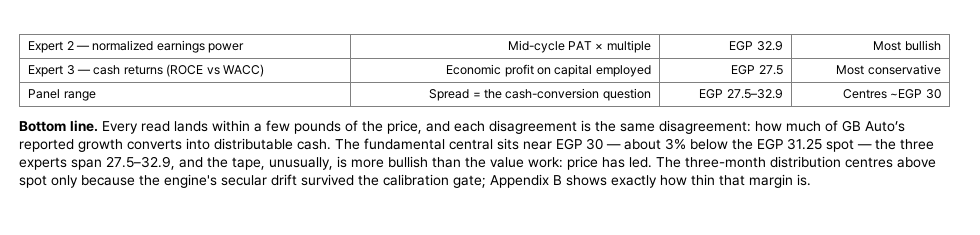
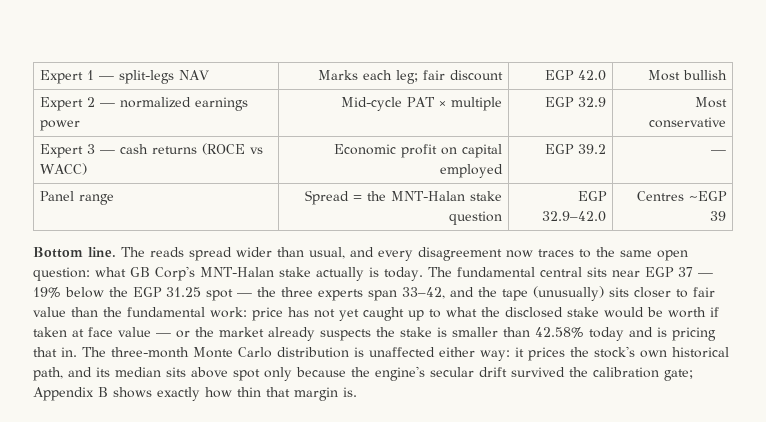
- Expert 2 — normalized earnings power | Mid-cycle PAT × multiple | EGP 32.9 | Most bullish
+ Expert 1 — split-legs NAV | Marks each leg; fair discount | EGP 42.0 | Most bullish
+ Expert 2 — normalized earnings power | Mid-cycle PAT × multiple | EGP 32.9 | Most conservative
- Expert 3 — cash returns (ROCE vs WACC) | Economic profit on capital employed | EGP 27.5 | Most conservative
+ Expert 3 — cash returns (ROCE vs WACC) | Economic profit on capital employed | EGP 39.2 | —
- Panel range | Spread = the cash-conversion question | EGP 27.5–32.9 | Centres ~EGP 30
+ Panel range | Spread = the MNT-Halan stake question | EGP 32.9–42.0 | Centres ~EGP 39
- Every read lands within a few pounds of the price, and each disagreement is the same disagreement: how much of GB Auto’s reported growth converts into distributable cash.
+ The reads spread wider than usual, and every disagreement now traces to the same open question: what GB Corp's MNT-Halan stake actually is today.
- The fundamental central sits near EGP 30 — about 3% below the EGP 31.25 spot — the three experts span 27.5–32.9, and the tape, unusually, is more bullish than the value work: price has led. The three-month distribution centres above spot only because the engine's secular drift survived the calibration gate; Appendix B shows exactly how thin that margin is.
+ The fundamental central sits near EGP 37 — 19% below the EGP 31.25 spot — the three experts span 33–42, and the tape (unusually) sits closer to fair value than the fundamental work: price has not yet caught up to what the disclosed stake would be worth if taken at face value — or the market already suspects the stake is smaller than 42.58% today and is pricing that in. The three-month Monte Carlo distribution is unaffected either way: it prices the stock's own historical path, and its median sits above spot only because the engine's secular drift survived the calibration gate; Appendix B shows exactly how thin that margin is.

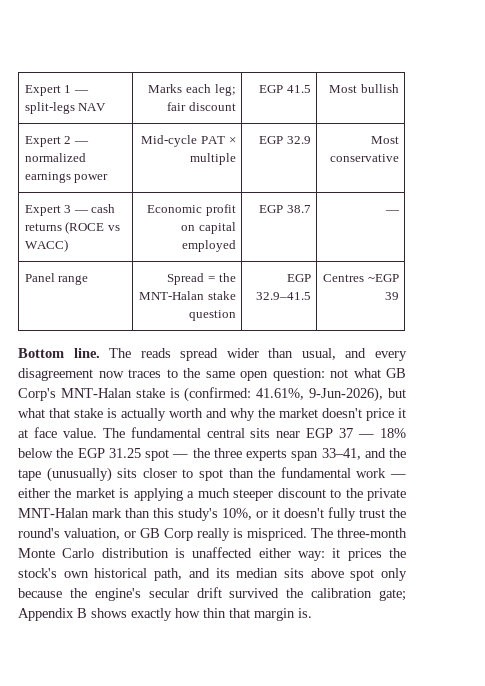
- Expert 1 — split-legs NAV | Marks each leg; fair discount | EGP 42.0 | Most bullish
+ Expert 1 — split-legs NAV | Marks each leg; fair discount | EGP 41.5 | Most bullish
- Expert 3 — cash returns (ROCE vs WACC) | Economic profit on capital employed | EGP 39.2 | —
+ Expert 3 — cash returns (ROCE vs WACC) | Economic profit on capital employed | EGP 38.7 | —
- Panel range | Spread = the MNT-Halan stake question | EGP 32.9–42.0 | Centres ~EGP 39
+ Panel range | Spread = the MNT-Halan stake question | EGP 32.9–41.5 | Centres ~EGP 39
- The reads spread wider than usual, and every disagreement now traces to the same open question: what GB Corp's MNT-Halan stake actually is today.
+ The reads spread wider than usual, and every disagreement now traces to the same open question: not what GB Corp's MNT-Halan stake is (confirmed: 41.61%, 9-Jun-2026), but what that stake is actually worth and why the market doesn't price it at face value.
- The fundamental central sits near EGP 37 — 19% below the EGP 31.25 spot — the three experts span 33–42, and the tape (unusually) sits closer to fair value than the fundamental work: price has not yet caught up to what the disclosed stake would be worth if taken at face value — or the market already suspects the stake is smaller than 42.58% today and is pricing that in.
+ The fundamental central sits near EGP 37 — 18% below the EGP 31.25 spot — the three experts span 33–41, and the tape (unusually) sits closer to spot than the fundamental work — either the market is applying a much steeper discount to the private MNT-Halan mark than this study's 10%, or it doesn't fully trust the round's valuation, or GB Corp really is mispriced.

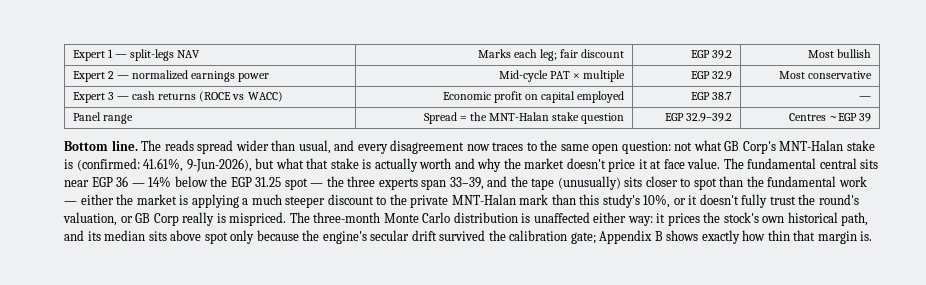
- Expert 1 — split-legs NAV | Marks each leg; fair discount | EGP 41.5 | Most bullish
+ Expert 1 — split-legs NAV | Marks each leg; fair discount | EGP 39.2 | Most bullish
- Panel range | Spread = the MNT-Halan stake question | EGP 32.9–41.5 | Centres ~EGP 39
+ Panel range | Spread = the MNT-Halan stake question | EGP 32.9–39.2 | Centres ~EGP 39
- The fundamental central sits near EGP 37 — 18% below the EGP 31.25 spot — the three experts span 33–41, and the tape (unusually) sits closer to spot than the fundamental work — either the market is applying a much steeper discount to the private MNT-Halan mark than this study's 10%, or it doesn't fully trust the round's valuation, or GB Corp really is mispriced.
+ The fundamental central sits near EGP 36 — 14% below the EGP 31.25 spot — the three experts span 33–39, and the tape (unusually) sits closer to spot than the fundamental work — either the market is applying a much steeper discount to the private MNT-Halan mark than this study's 10%, or it doesn't fully trust the round's valuation, or GB Corp really is mispriced.

